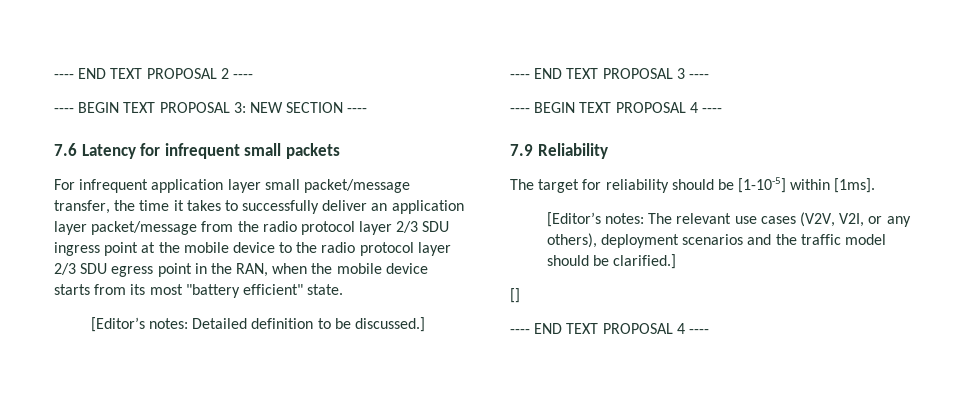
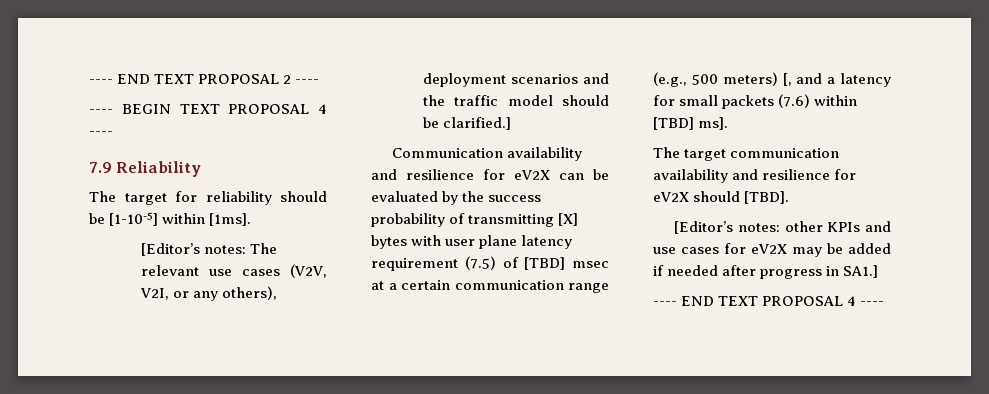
- ---- BEGIN TEXT PROPOSAL 3: NEW SECTION ----
- 7.6 Latency for infrequent small packets
- For infrequent application layer small packet/message transfer, the time it takes to successfully deliver an application layer packet/message from the radio protocol layer 2/3 SDU ingress point at the mobile device to the radio protocol layer 2/3 SDU egress point in the RAN, when the mobile device starts from its most "battery efficient" state.
- [Editor’s notes: Detailed definition to be discussed.]
- ---- END TEXT PROPOSAL 3 ----
- []
+ Communication availability and resilience for eV2X can be evaluated by the success probability of transmitting [X] bytes with user plane latency requirement (7.5) of [TBD] msec at a certain communication range (e.g., 500 meters) [, and a latency for small packets (7.6) within [TBD] ms].
+ The target communication availability and resilience for eV2X should [TBD].
+ [Editor’s notes: other KPIs and use cases for eV2X may be added if needed after progress in SA1.]

